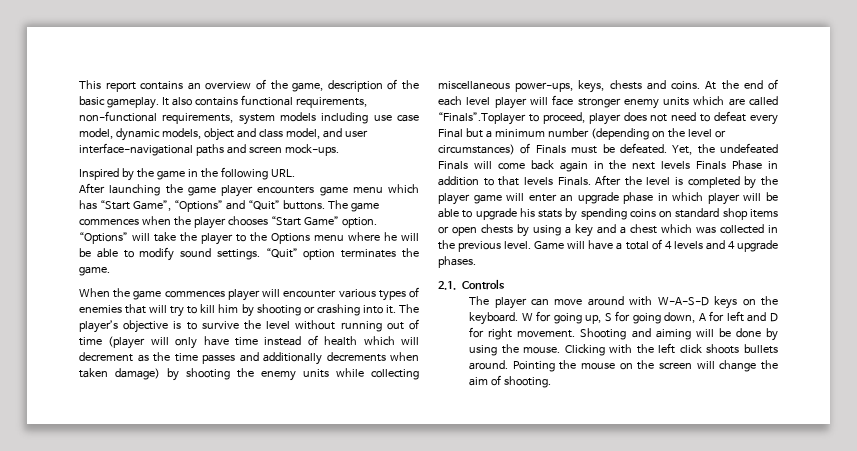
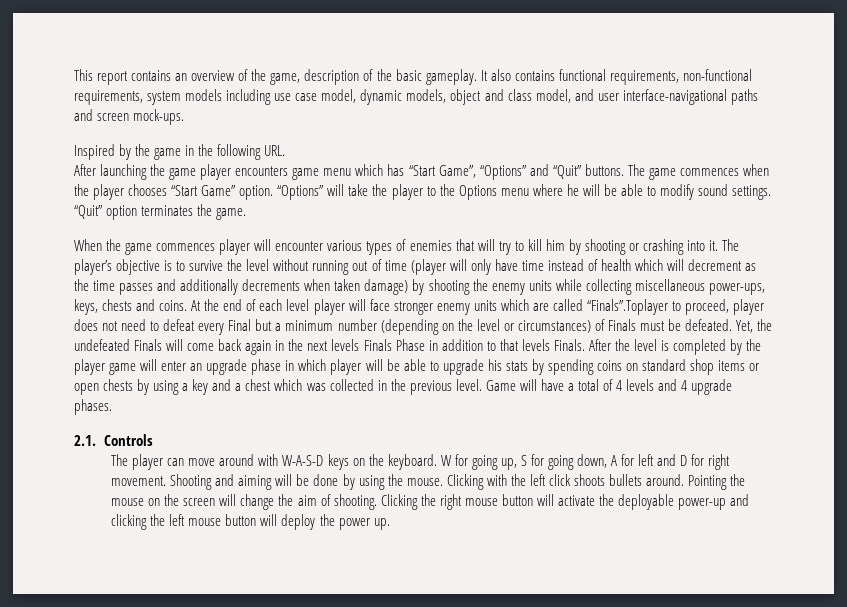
+ Clicking the right mouse button will activate the deployable power-up and clicking the left mouse button will deploy the power up.

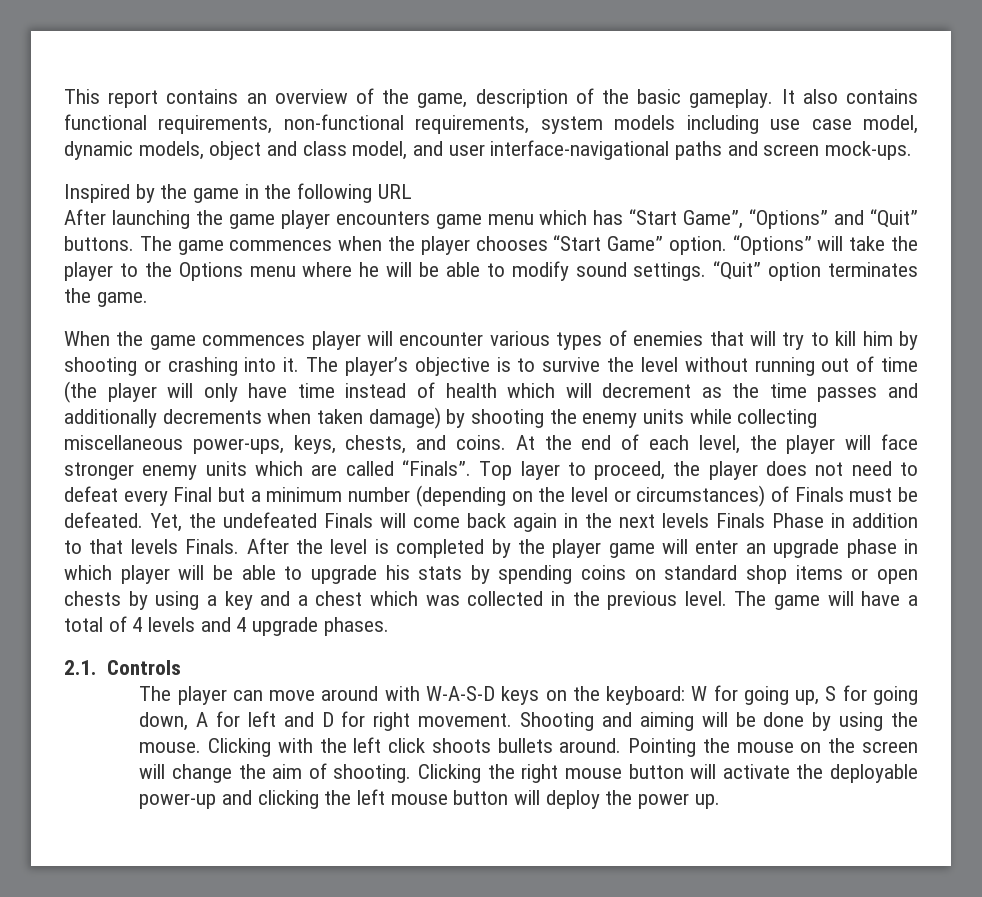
- Inspired by the game in the following URL.
+ Inspired by the game in the following URL
- The player’s objective is to survive the level without running out of time (player will only have time instead of health which will decrement as the time passes and additionally decrements when taken damage) by shooting the enemy units while collecting miscellaneous power-ups, keys, chests and coins.
+ The player’s objective is to survive the level without running out of time (the player will only have time instead of health which will decrement as the time passes and additionally decrements when taken damage) by shooting the enemy units while collecting miscellaneous power-ups, keys, chests, and coins.
- At the end of each level player will face stronger enemy units which are called “Finals”.Toplayer to proceed, player does not need to defeat every Final but a minimum number (depending on the level or circumstances) of Finals must be defeated.
+ At the end of each level, the player will face stronger enemy units which are called “Finals”. Top layer to proceed, the player does not need to defeat every Final but a minimum number (depending on the level or circumstances) of Finals must be defeated.
- Game will have a total of 4 levels and 4 upgrade phases.
+ The game will have a total of 4 levels and 4 upgrade phases.
- The player can move around with W-A-S-D keys on the keyboard. W for going up, S for going down, A for left and D for right movement.
+ The player can move around with W-A-S-D keys on the keyboard: W for going up, S for going down, A for left and D for right movement.

